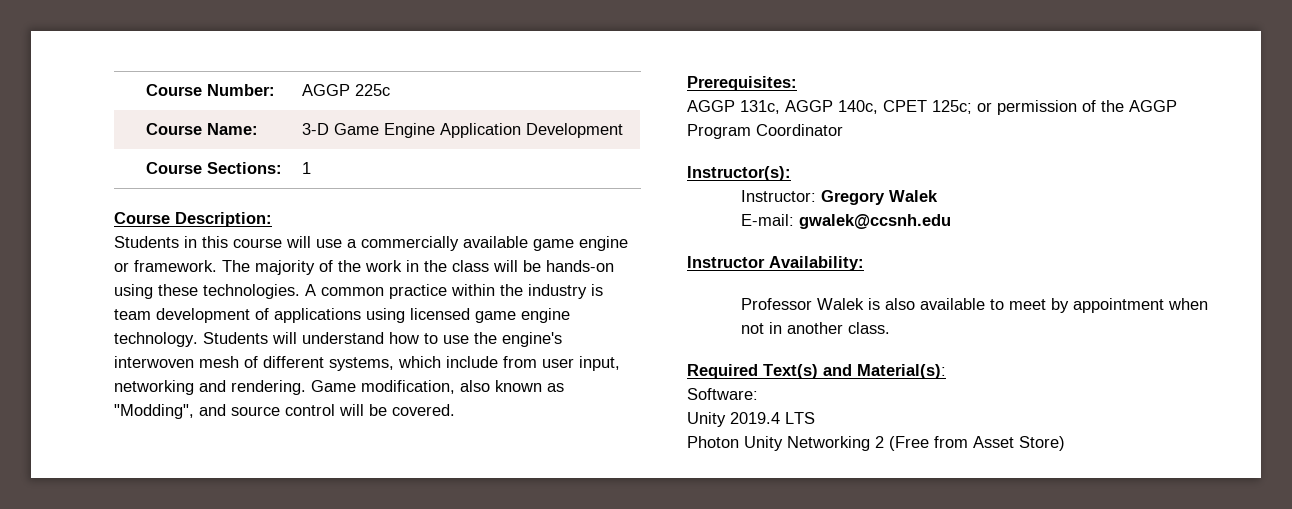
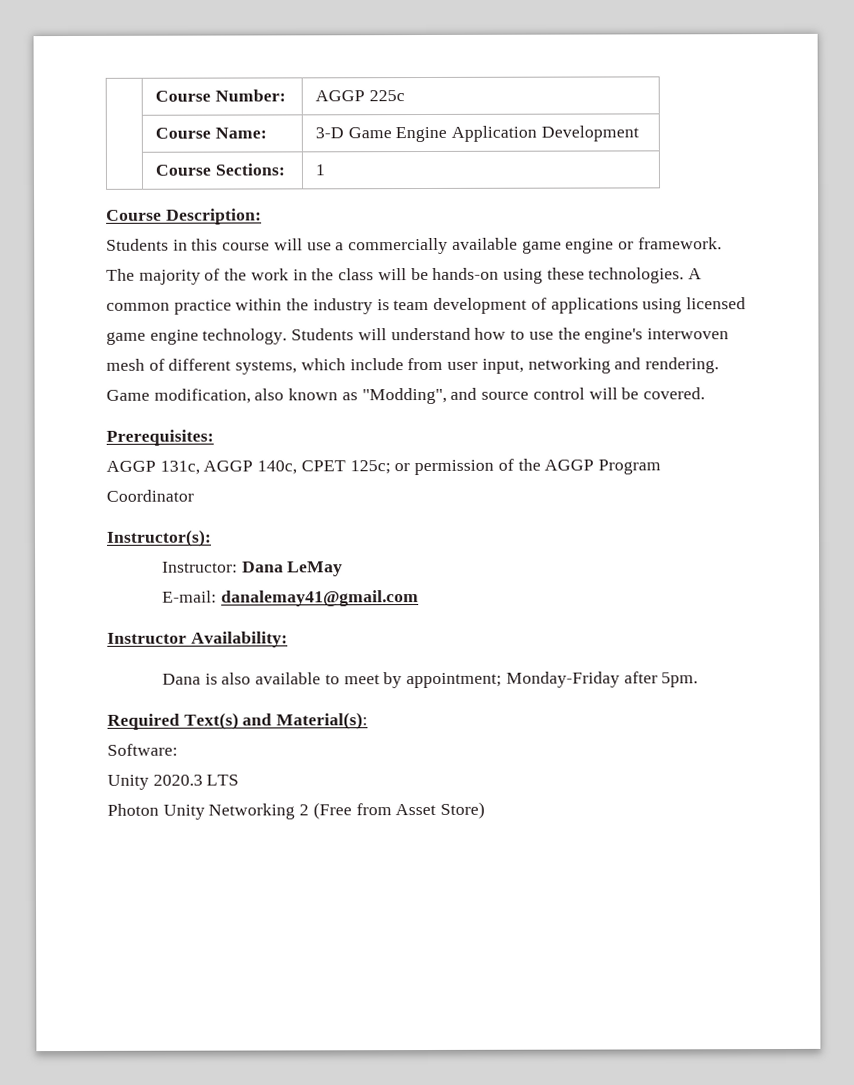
- Instructor: Gregory Walek
+ Instructor: Dana LeMay
- E-mail: gwalek@ccsnh.edu
+ E-mail: danalemay41@gmail.com
- Professor Walek is also available to meet by appointment when not in another class.
+ Dana is also available to meet by appointment; Monday-Friday after 5pm.
- Unity 2019.4 LTS
+ Unity 2020.3 LTS

